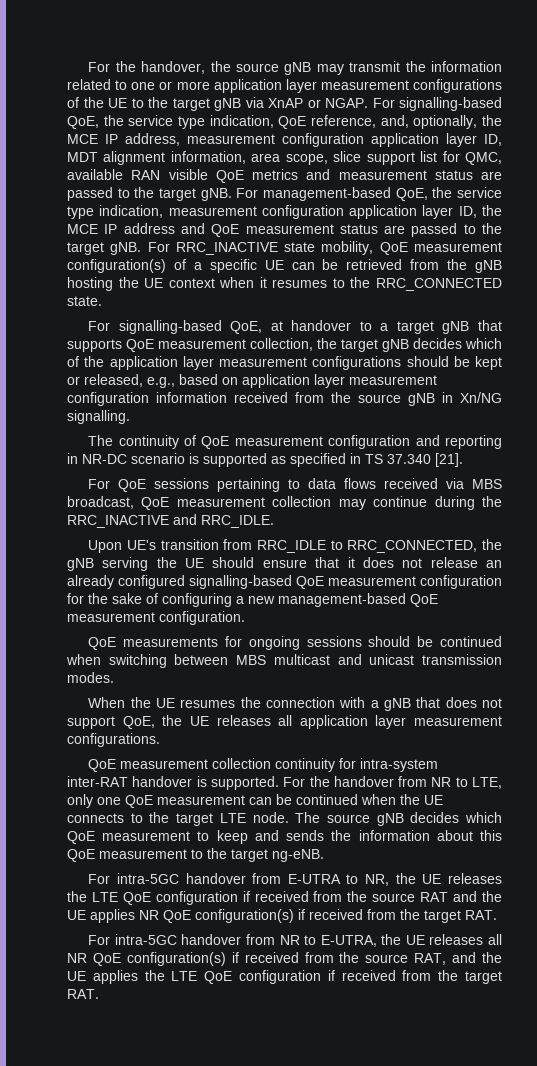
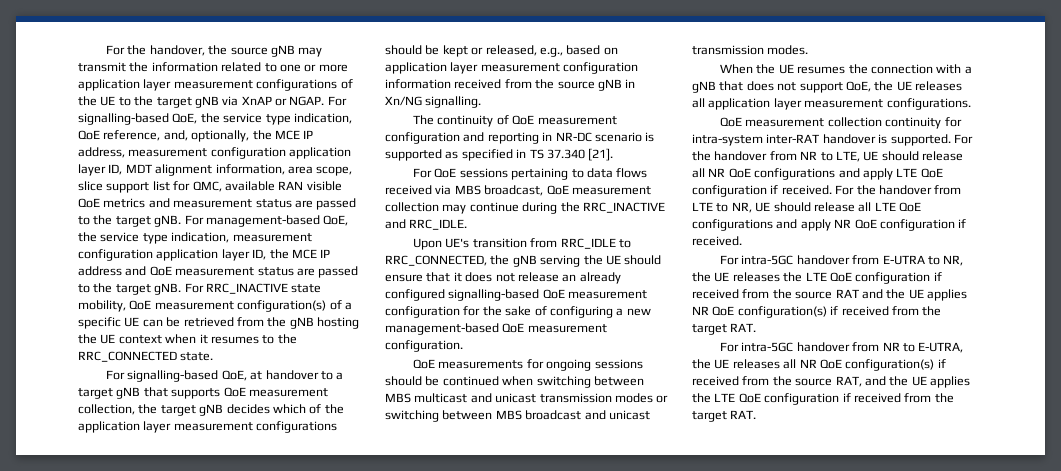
- QoE measurements for ongoing sessions should be continued when switching between MBS multicast and unicast transmission modes.
+ QoE measurements for ongoing sessions should be continued when switching between MBS multicast and unicast transmission modes or switching between MBS broadcast and unicast transmission modes.
- For the handover from NR to LTE, only one QoE measurement can be continued when the UE connects to the target LTE node. The source gNB decides which QoE measurement to keep and sends the information about this QoE measurement to the target ng-eNB.
+ For the handover from NR to LTE, UE should release all NR QoE configurations and apply LTE QoE configuration if received. For the handover from LTE to NR, UE should release all LTE QoE configurations and apply NR QoE configuration if received.

